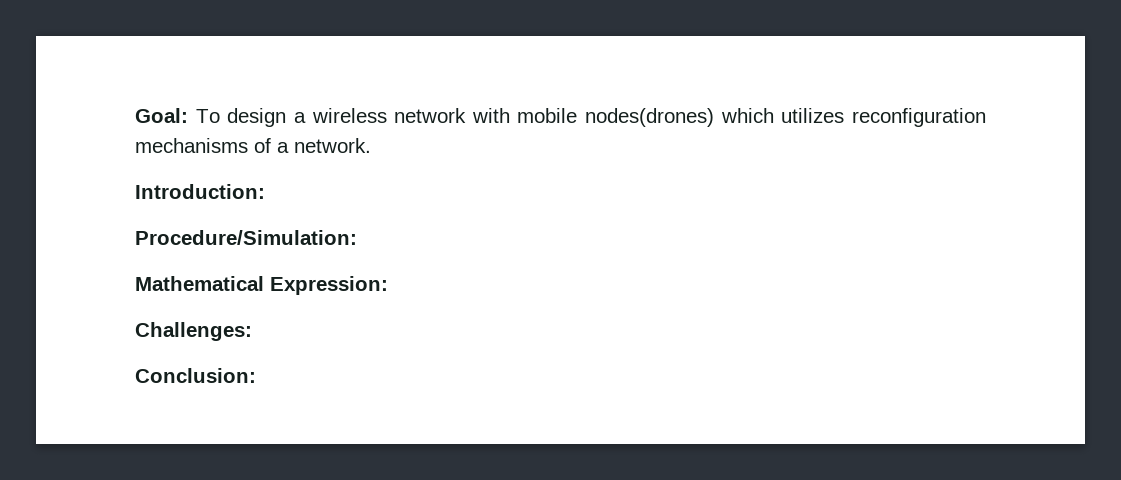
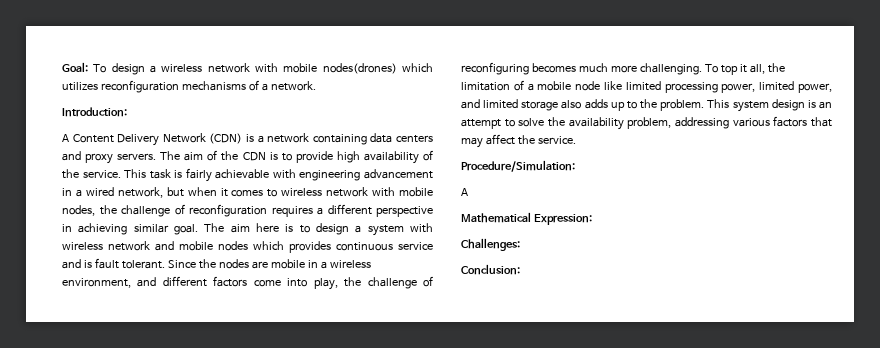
+ A Content Delivery Network (CDN) is a network containing data centers and proxy servers. The aim of the CDN is to provide high availability of the service. This task is fairly achievable with engineering advancement in a wired network, but when it comes to wireless network with mobile nodes, the challenge of reconfiguration requires a different perspective in achieving similar goal. The aim here is to design a system with wireless network and mobile nodes which provides continuous service and is fault tolerant. Since the nodes are mobile in a wireless environment, and different factors come into play, the challenge of reconfiguring becomes much more challenging. To top it all, the limitation of a mobile node like limited processing power, limited power, and limited storage also adds up to the problem. This system design is an attempt to solve the availability problem, addressing various factors that may affect the service.
  Procedure/Simulation:
+ A

